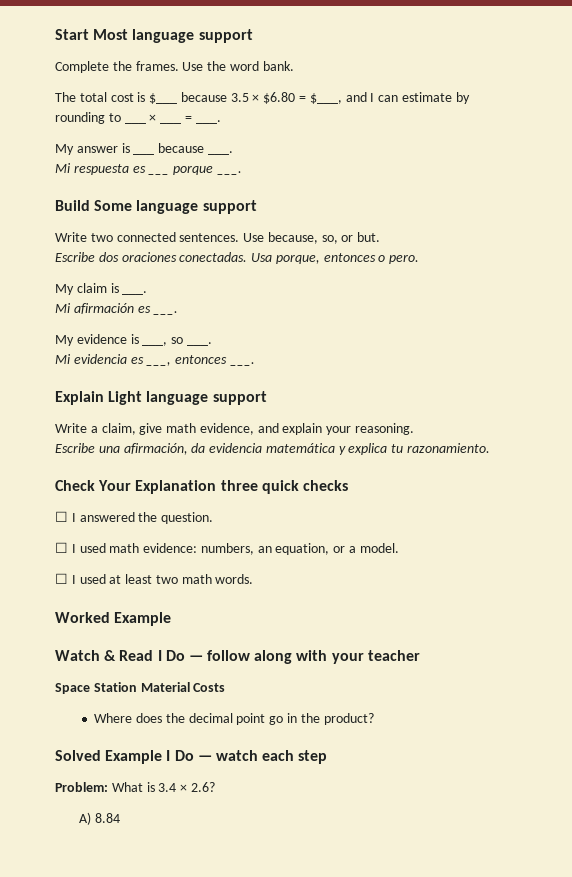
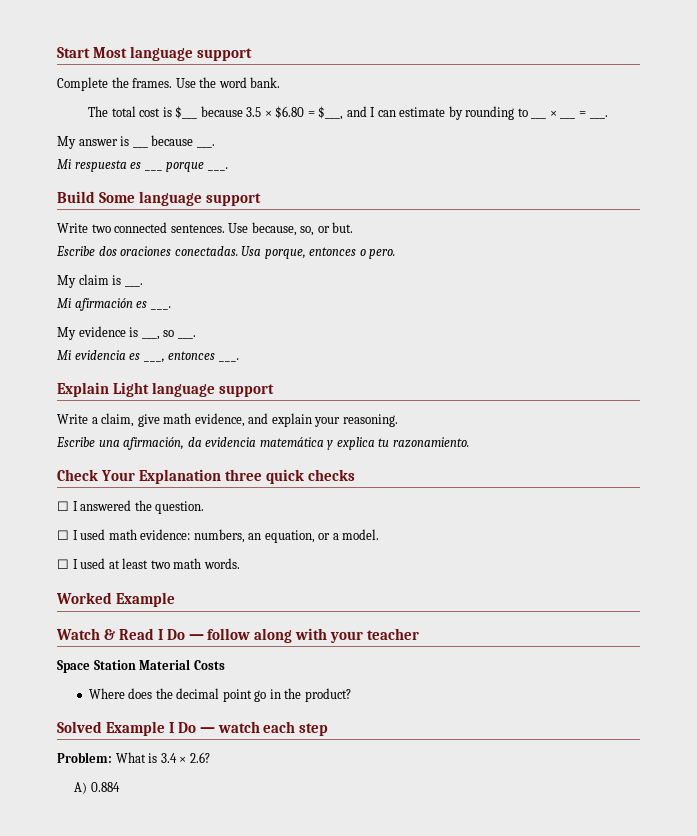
- A) 8.84
+ A) 0.884

